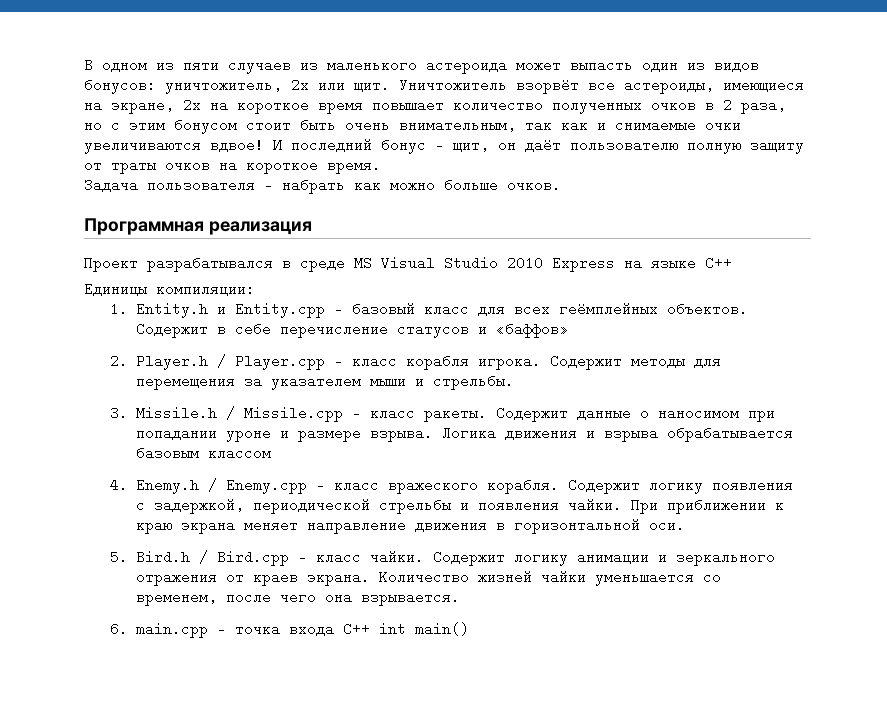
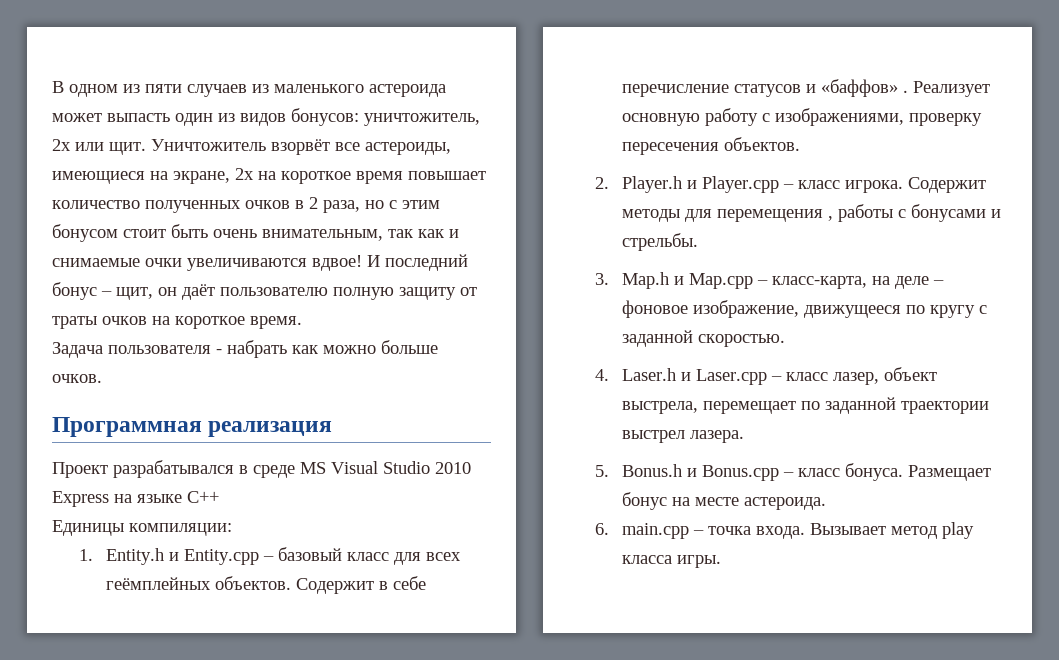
- Содержит в себе перечисление статусов и «баффов»
+ Содержит в себе перечисление статусов и «баффов» . Реализует основную работу с изображениями, проверку пересечения объектов.
- 2. Player.h / Player.cpp – класс корабля игрока.
+ 2. Player.h и Player.cpp – класс игрока.
- Содержит методы для перемещения за указателем мыши и стрельбы.
+ Содержит методы для перемещения , работы с бонусами и стрельбы.
- 3. Missile.h / Missile.cpp – класс ракеты. Содержит данные о наносимом при попадании уроне и размере взрыва. Логика движения и взрыва обрабатывается базовым классом
- 4. Enemy.h / Enemy.cpp – класс вражеского корабля. Содержит логику появления с задержкой, периодической стрельбы и появления чайки. При приближении к краю экрана меняет направление движения в горизонтальной оси.
- 5. Bird.h / Bird.cpp – класс чайки. Содержит логику анимации и зеркального отражения от краев экрана. Количество жизней чайки уменьшается со временем, после чего она взрывается.
- 6. main.cpp – точка входа С++ int main()
+ 3. Map.h и Map.cpp – класс-карта, на деле – фоновое изображение, движущееся по кругу с заданной скоростью.
+ 4. Laser.h и Laser.cpp – класс лазер, объект выстрела, перемещает по заданной траектории выстрел лазера.
+ 5. Bonus.h и Bonus.cpp – класс бонуса. Размещает бонус на месте астероида.
+ 6. main.cpp – точка входа. Вызывает метод play класса игры.

